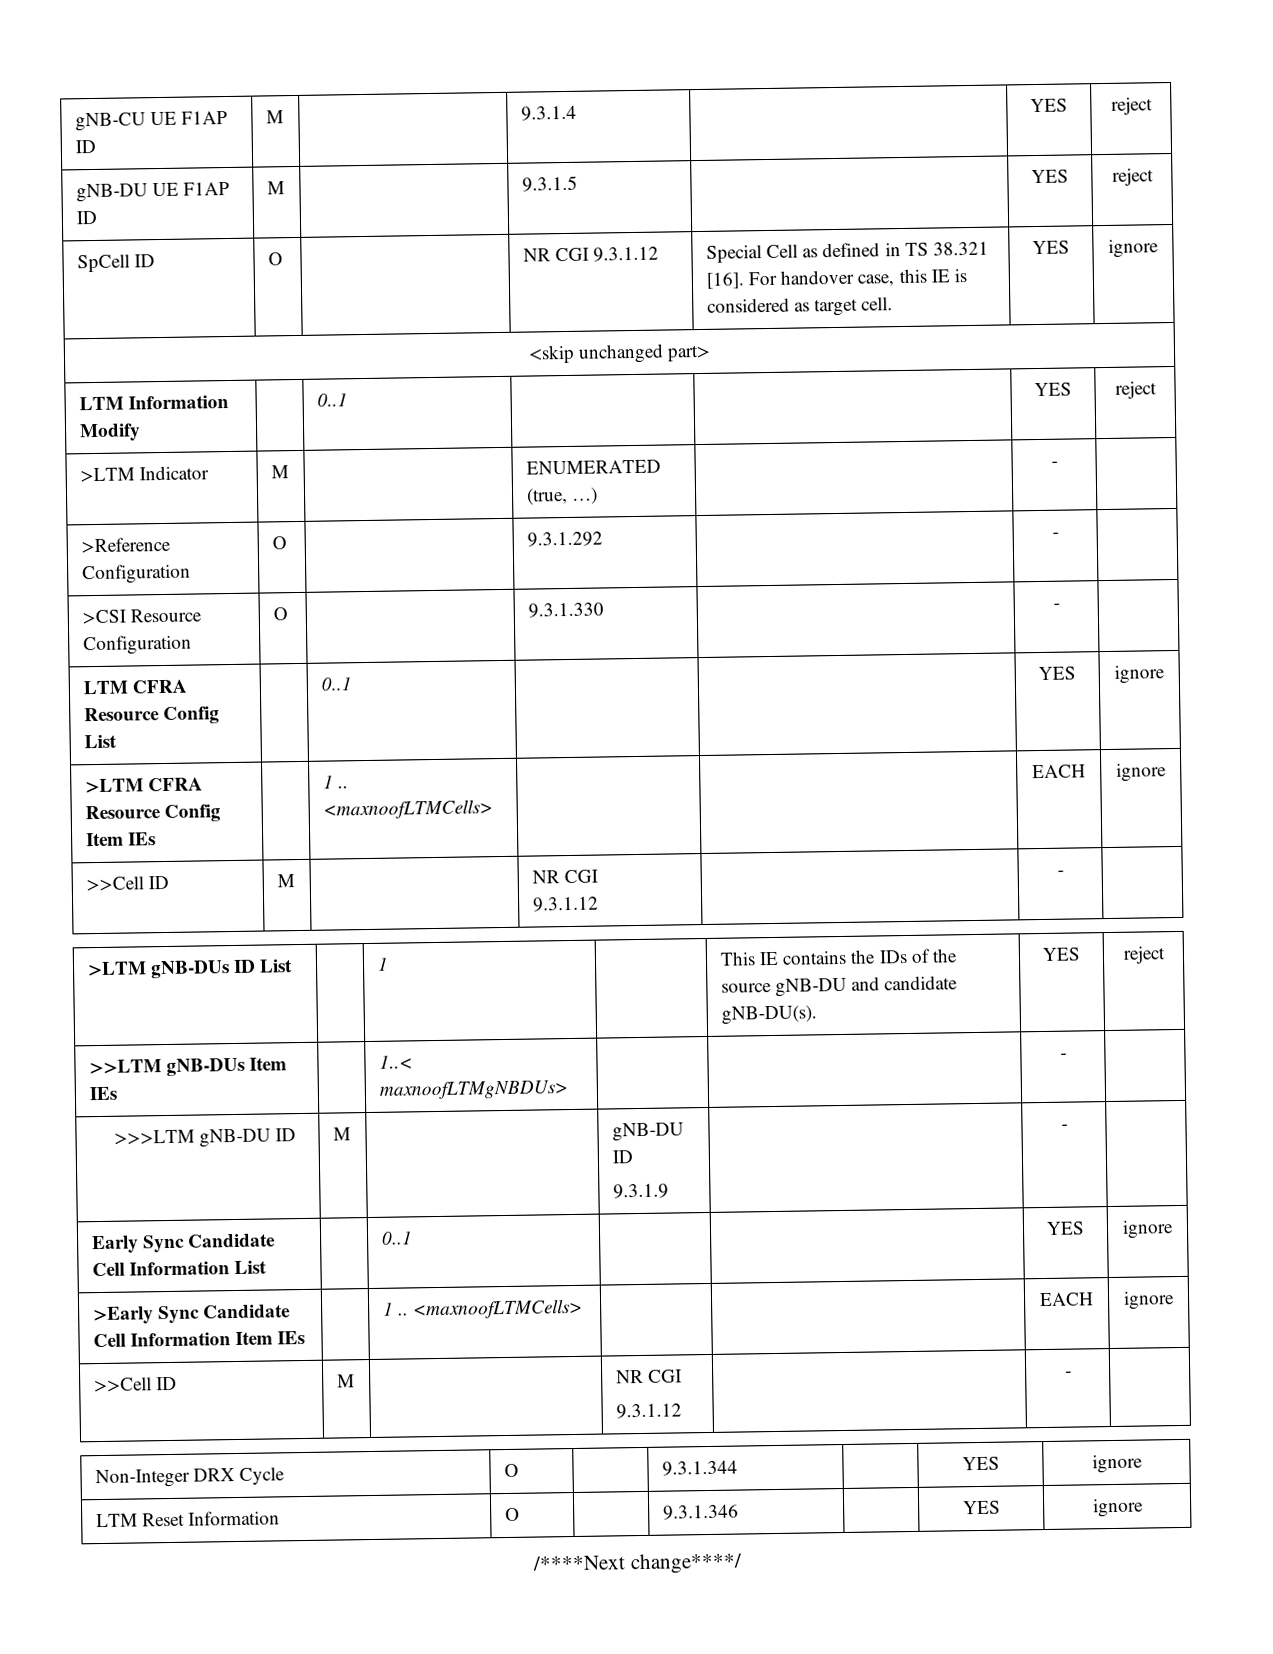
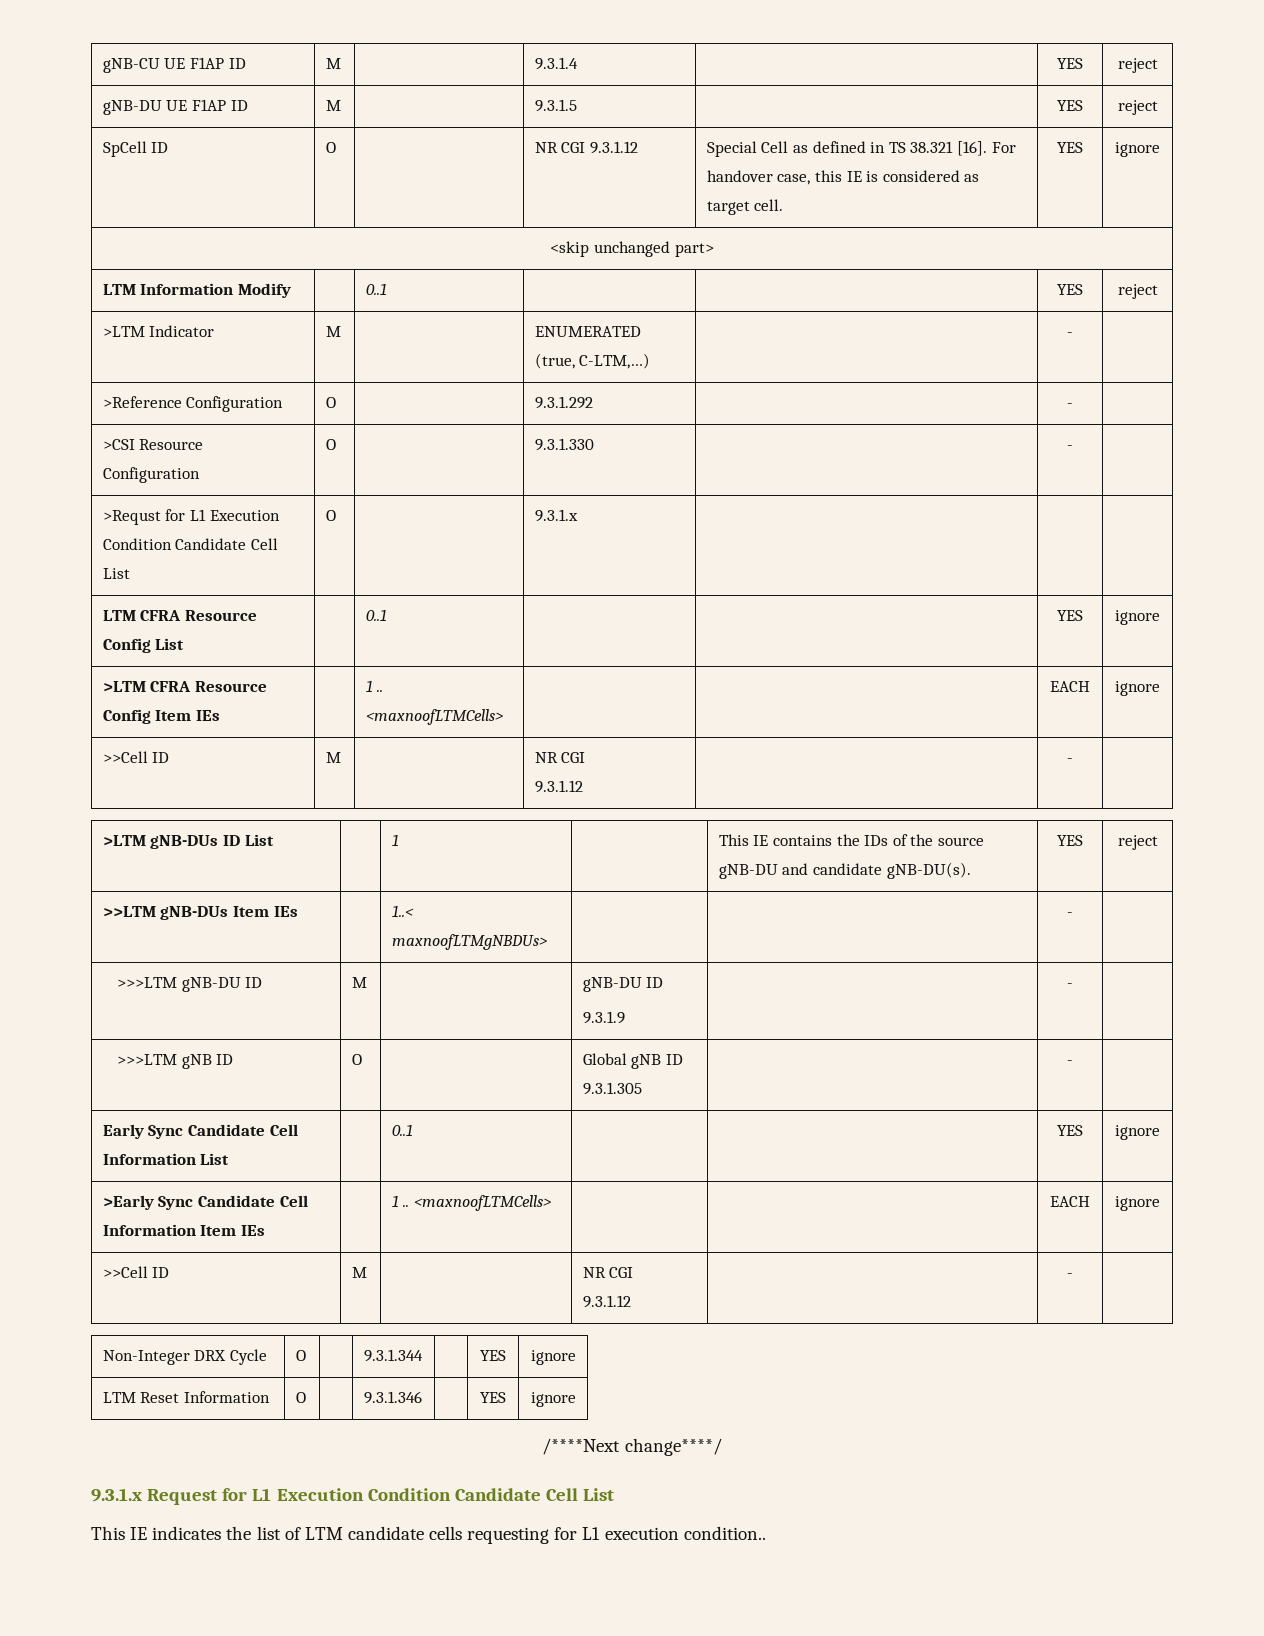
- >LTM Indicator | M | | ENUMERATED (true, …) | | - |
+ >LTM Indicator | M | | ENUMERATED (true, C-LTM,…) | | - |
+ >Requst for L1 Execution Condition Candidate Cell List | O | | 9.3.1.x | | |
+ >>>LTM gNB ID | O | | Global gNB ID 9.3.1.305 | | - |
+ 9.3.1.x Request for L1 Execution Condition Candidate Cell List
+ This IE indicates the list of LTM candidate cells requesting for L1 execution condition..

